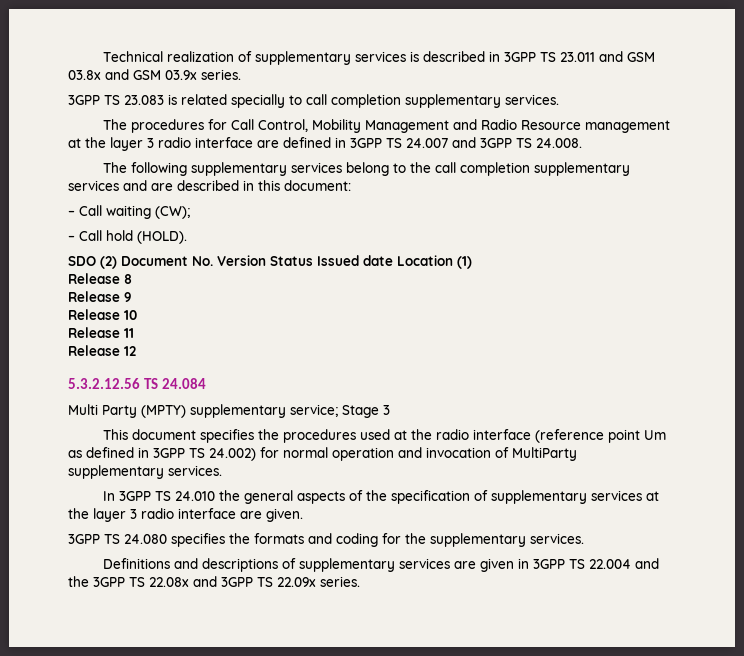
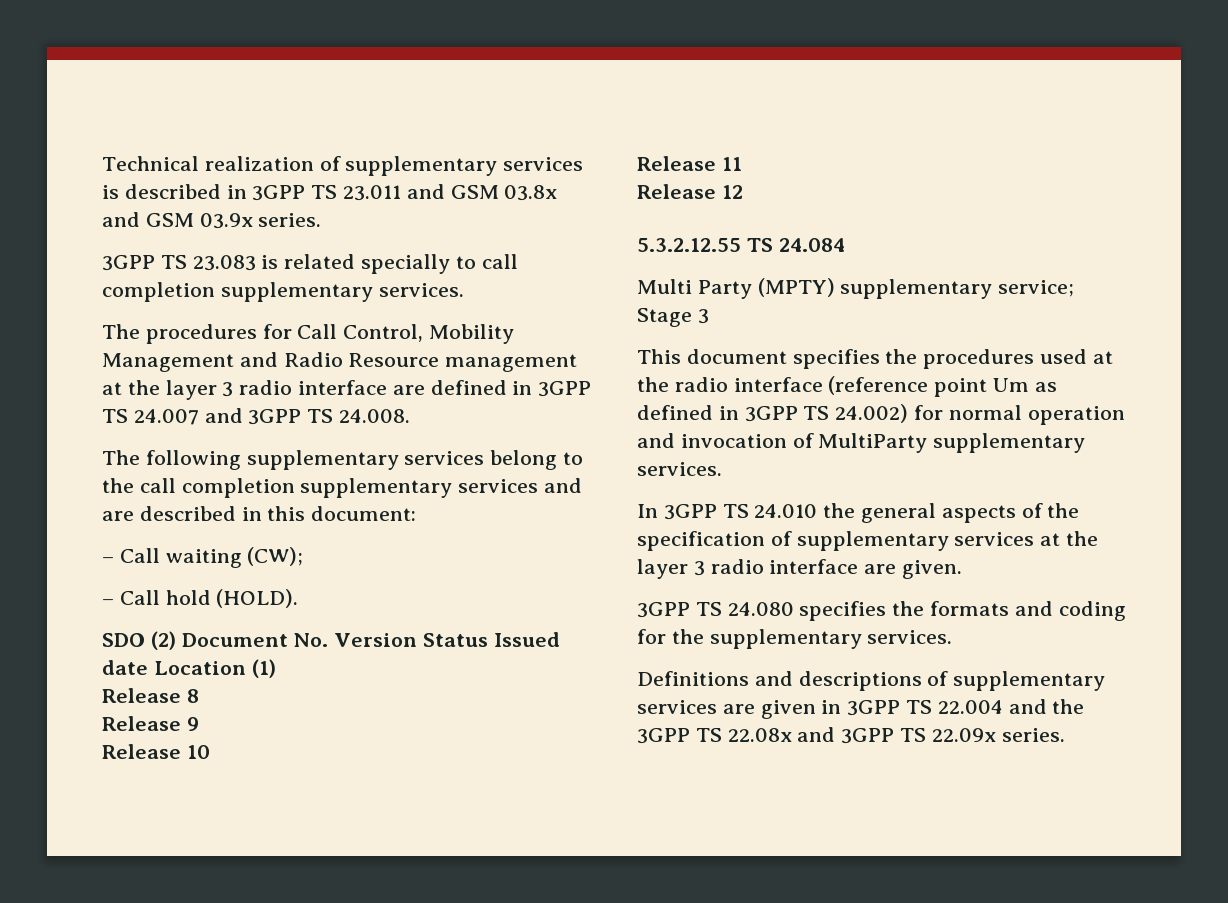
- 5.3.2.12.56 TS 24.084
+ 5.3.2.12.55 TS 24.084

